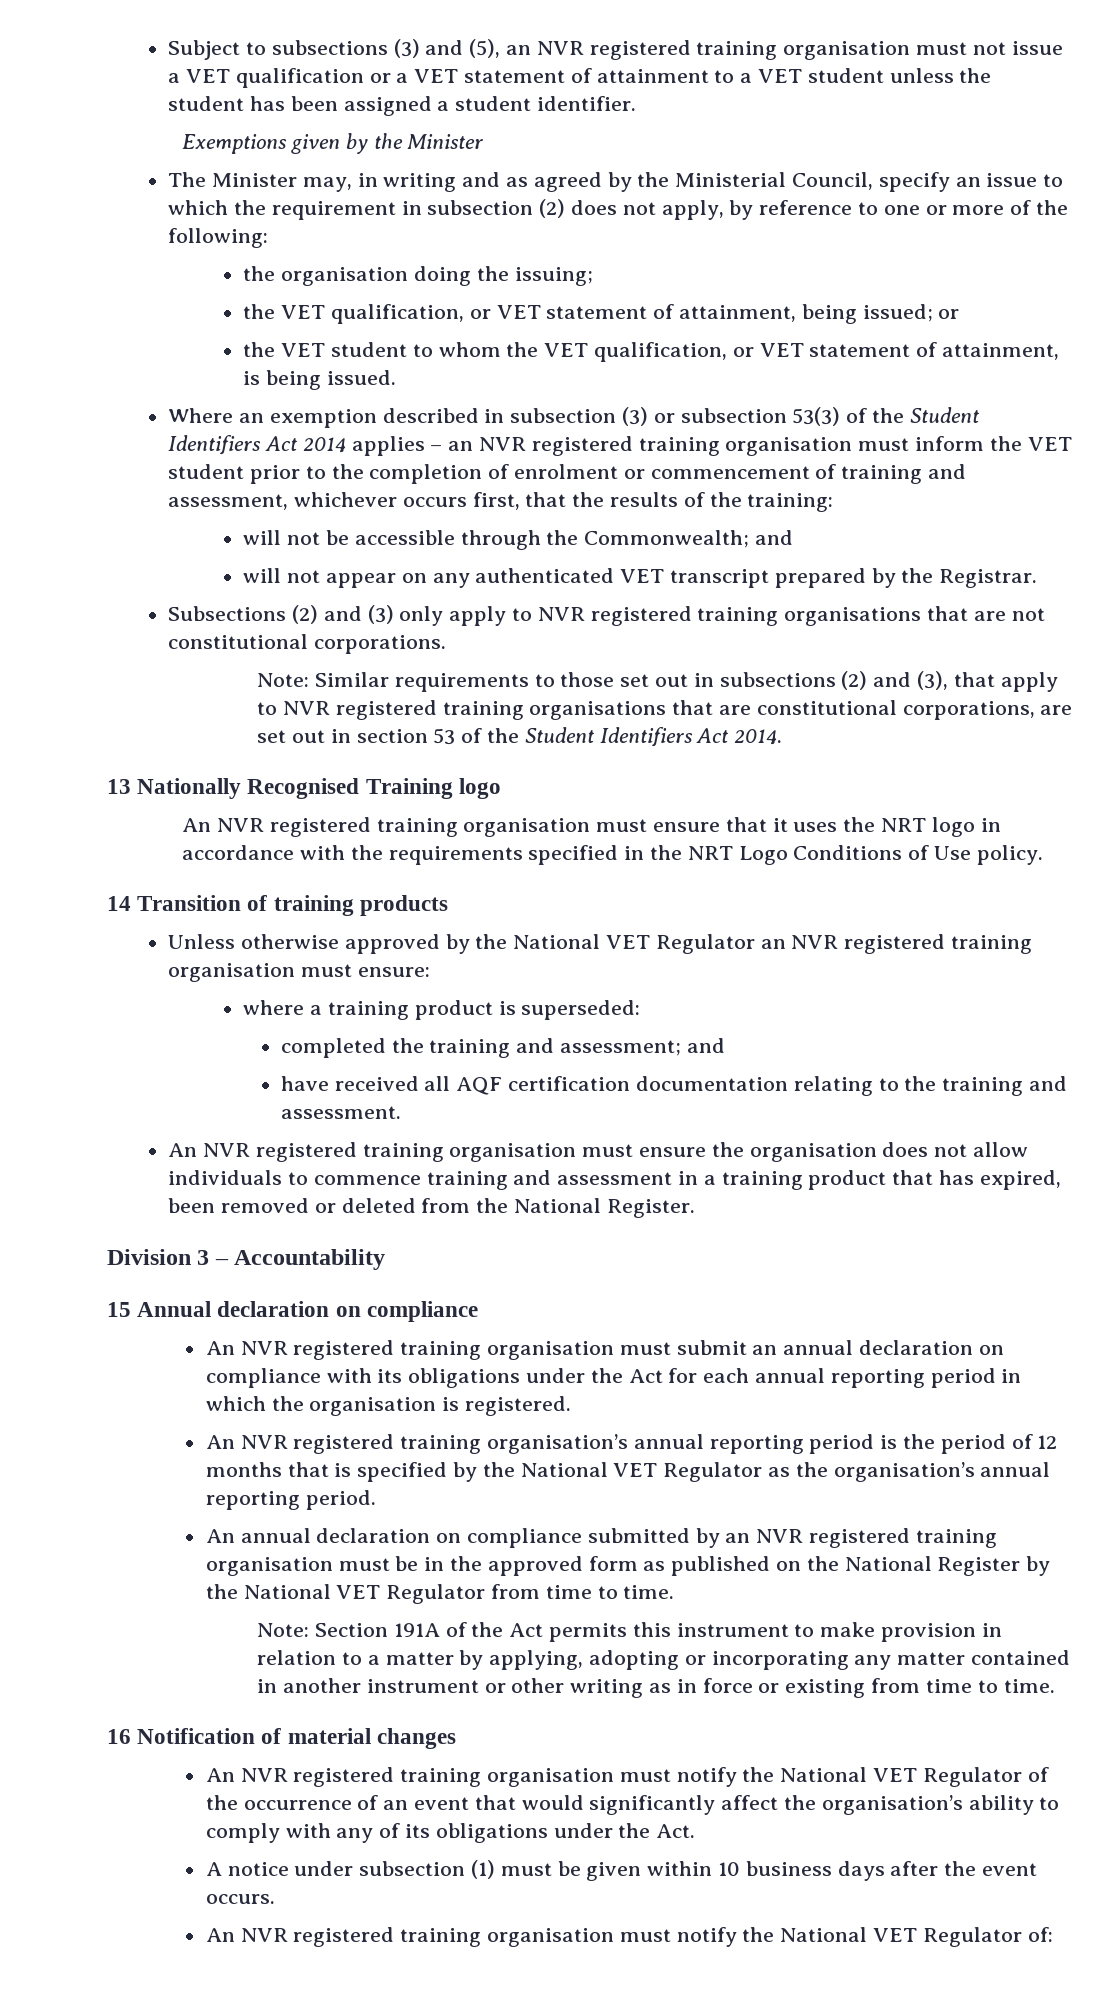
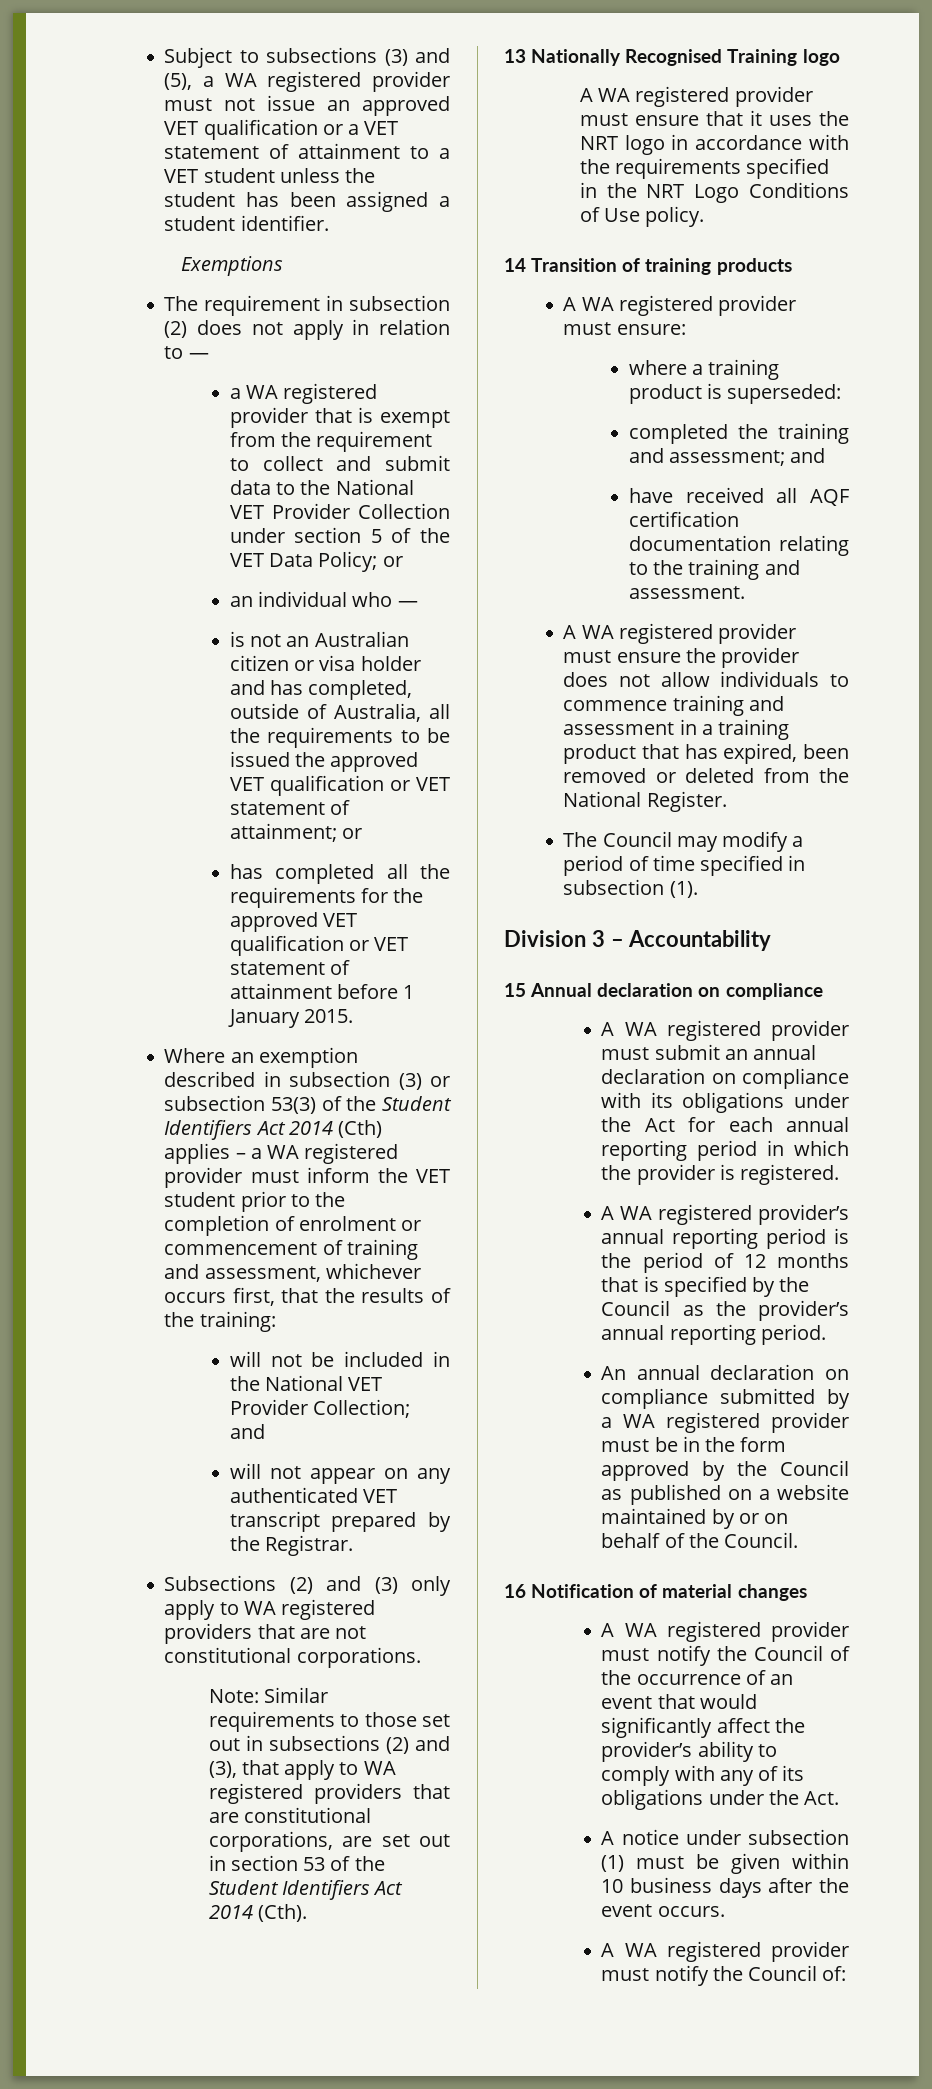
- Subject to subsections (3) and (5), an NVR registered training organisation must not issue a VET qualification or a VET statement of attainment to a VET student unless the student has been assigned a student identifier.
+ Subject to subsections (3) and (5), a WA registered provider must not issue an approved VET qualification or a VET statement of attainment to a VET student unless the student has been assigned a student identifier.
- Exemptions given by the Minister
- The Minister may, in writing and as agreed by the Ministerial Council, specify an issue to which the requirement in subsection (2) does not apply, by reference to one or more of the following:
- the organisation doing the issuing;
- the VET qualification, or VET statement of attainment, being issued; or
- the VET student to whom the VET qualification, or VET statement of attainment, is being issued.
+ Exemptions
+ The requirement in subsection (2) does not apply in relation to —
+ a WA registered provider that is exempt from the requirement to collect and submit data to the National VET Provider Collection under section 5 of the VET Data Policy; or
+ an individual who —
+ is not an Australian citizen or visa holder and has completed, outside of Australia, all the requirements to be issued the approved VET qualification or VET statement of attainment; or
+ has completed all the requirements for the approved VET qualification or VET statement of attainment before 1 January 2015.
- Where an exemption described in subsection (3) or subsection 53(3) of the Student Identifiers Act 2014 applies – an NVR registered training organisation must inform the VET student prior to the completion of enrolment or commencement of training and assessment, whichever occurs first, that the results of the training:
+ Where an exemption described in subsection (3) or subsection 53(3) of the Student Identifiers Act 2014 (Cth) applies – a WA registered provider must inform the VET student prior to the completion of enrolment or commencement of training and assessment, whichever occurs first, that the results of the training:
- will not be accessible through the Commonwealth; and
+ will not be included in the National VET Provider Collection; and
- Subsections (2) and (3) only apply to NVR registered training organisations that are not constitutional corporations.
+ Subsections (2) and (3) only apply to WA registered providers that are not constitutional corporations.
- Note: Similar requirements to those set out in subsections (2) and (3), that apply to NVR registered training organisations that are constitutional corporations, are set out in section 53 of the Student Identifiers Act 2014.
+ Note: Similar requirements to those set out in subsections (2) and (3), that apply to WA registered providers that are constitutional corporations, are set out in section 53 of the Student Identifiers Act 2014 (Cth).
- An NVR registered training organisation must ensure that it uses the NRT logo in accordance with the requirements specified in the NRT Logo Conditions of Use policy.
+ A WA registered provider must ensure that it uses the NRT logo in accordance with the requirements specified in the NRT Logo Conditions of Use policy.
- Unless otherwise approved by the National VET Regulator an NVR registered training organisation must ensure:
+ A WA registered provider must ensure:
- An NVR registered training organisation must ensure the organisation does not allow individuals to commence training and assessment in a training product that has expired, been removed or deleted from the National Register.
+ A WA registered provider must ensure the provider does not allow individuals to commence training and assessment in a training product that has expired, been removed or deleted from the National Register.
+ The Council may modify a period of time specified in subsection (1).
- An NVR registered training organisation must submit an annual declaration on compliance with its obligations under the Act for each annual reporting period in which the organisation is registered.
+ A WA registered provider must submit an annual declaration on compliance with its obligations under the Act for each annual reporting period in which the provider is registered.
- An NVR registered training organisation’s annual reporting period is the period of 12 months that is specified by the National VET Regulator as the organisation’s annual reporting period.
+ A WA registered provider’s annual reporting period is the period of 12 months that is specified by the Council as the provider’s annual reporting period.
- An annual declaration on compliance submitted by an NVR registered training organisation must be in the approved form as published on the National Register by the National VET Regulator from time to time.
- Note: Section 191A of the Act permits this instrument to make provision in relation to a matter by applying, adopting or incorporating any matter contained in another instrument or other writing as in force or existing from time to time.
+ An annual declaration on compliance submitted by a WA registered provider must be in the form approved by the Council as published on a website maintained by or on behalf of the Council.
- An NVR registered training organisation must notify the National VET Regulator of the occurrence of an event that would significantly affect the organisation’s ability to comply with any of its obligations under the Act.
+ A WA registered provider must notify the Council of the occurrence of an event that would significantly affect the provider’s ability to comply with any of its obligations under the Act.
- An NVR registered training organisation must notify the National VET Regulator of:
+ A WA registered provider must notify the Council of:

